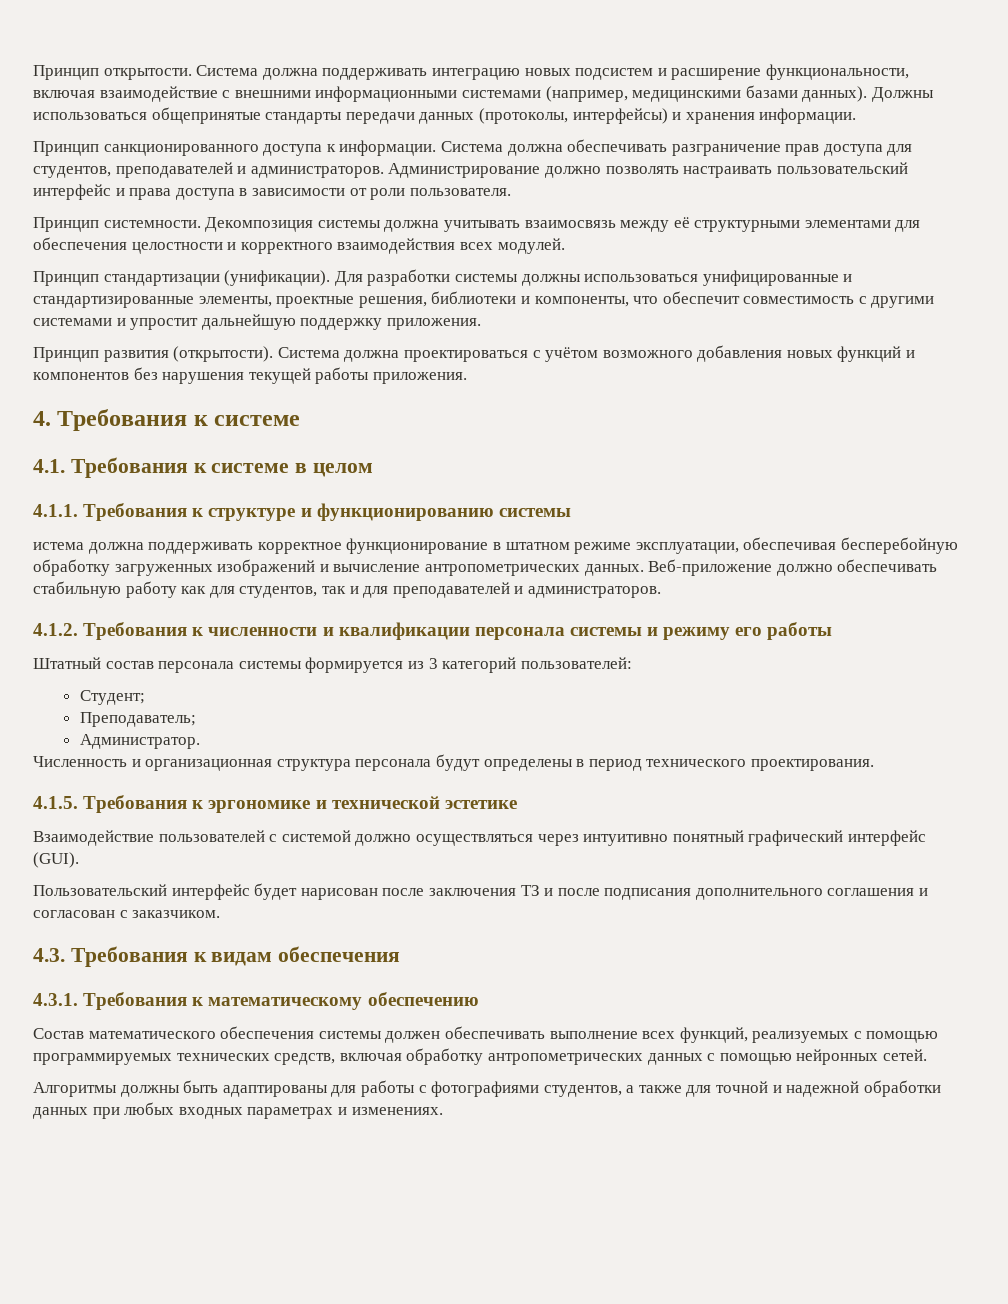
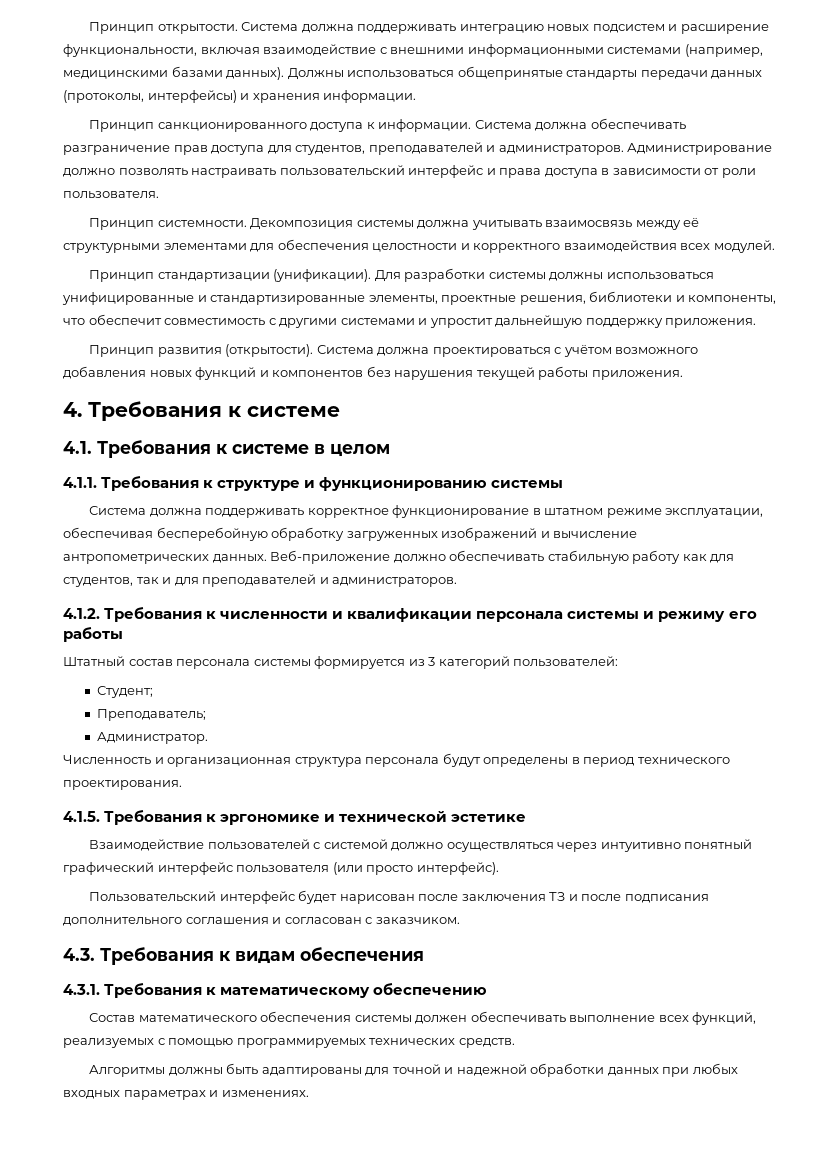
- истема должна поддерживать корректное функционирование в штатном режиме эксплуатации, обеспечивая бесперебойную обработку загруженных изображений и вычисление антропометрических данных.
+ Система должна поддерживать корректное функционирование в штатном режиме эксплуатации, обеспечивая бесперебойную обработку загруженных изображений и вычисление антропометрических данных.
- Взаимодействие пользователей с системой должно осуществляться через интуитивно понятный графический интерфейс (GUI).
+ Взаимодействие пользователей с системой должно осуществляться через интуитивно понятный графический интерфейс пользователя (или просто интерфейс).
- Состав математического обеспечения системы должен обеспечивать выполнение всех функций, реализуемых с помощью программируемых технических средств, включая обработку антропометрических данных с помощью нейронных сетей.
+ Состав математического обеспечения системы должен обеспечивать выполнение всех функций, реализуемых с помощью программируемых технических средств.
- Алгоритмы должны быть адаптированы для работы с фотографиями студентов, а также для точной и надежной обработки данных при любых входных параметрах и изменениях.
+ Алгоритмы должны быть адаптированы для точной и надежной обработки данных при любых входных параметрах и изменениях.

